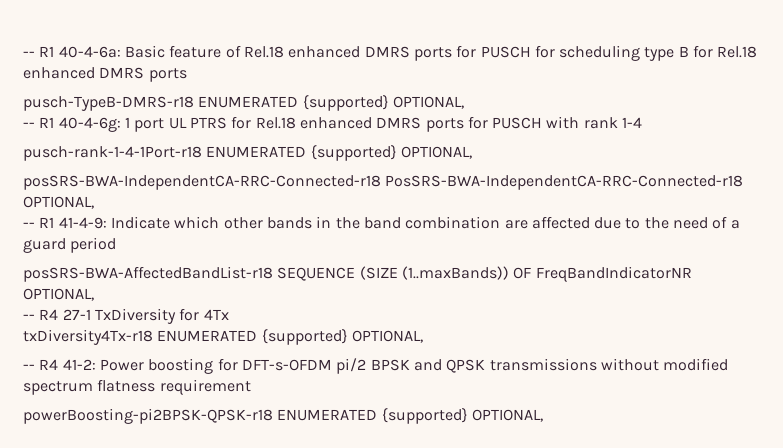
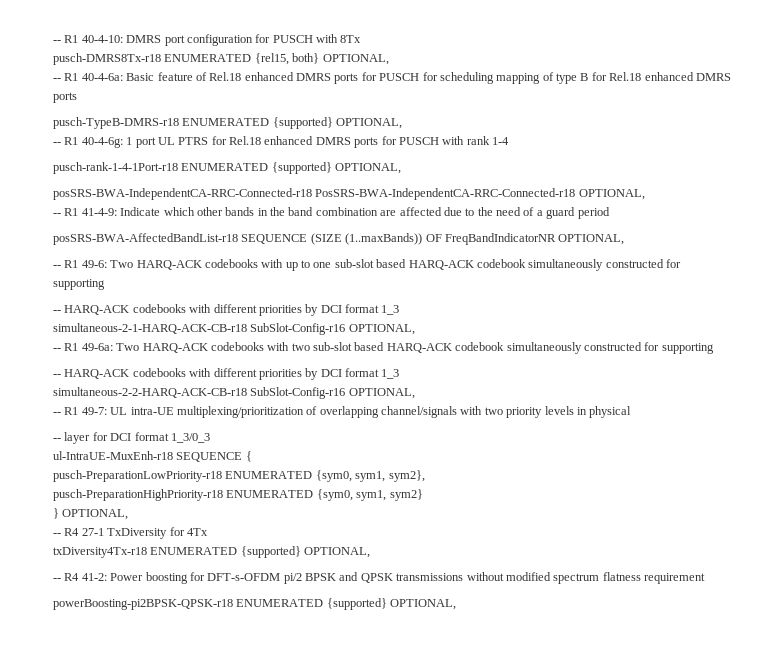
- -- R1 40-4-6a: Basic feature of Rel.18 enhanced DMRS ports for PUSCH for scheduling type B for Rel.18 enhanced DMRS ports
+ -- R1 40-4-10: DMRS port configuration for PUSCH with 8Tx
+ pusch-DMRS8Tx-r18 ENUMERATED {rel15, both} OPTIONAL,
+ -- R1 40-4-6a: Basic feature of Rel.18 enhanced DMRS ports for PUSCH for scheduling mapping of type B for Rel.18 enhanced DMRS ports
+ -- R1 49-6: Two HARQ-ACK codebooks with up to one sub-slot based HARQ-ACK codebook simultaneously constructed for supporting
+ -- HARQ-ACK codebooks with different priorities by DCI format 1_3
+ simultaneous-2-1-HARQ-ACK-CB-r18 SubSlot-Config-r16 OPTIONAL,
+ -- R1 49-6a: Two HARQ-ACK codebooks with two sub-slot based HARQ-ACK codebook simultaneously constructed for supporting
+ -- HARQ-ACK codebooks with different priorities by DCI format 1_3
+ simultaneous-2-2-HARQ-ACK-CB-r18 SubSlot-Config-r16 OPTIONAL,
+ -- R1 49-7: UL intra-UE multiplexing/prioritization of overlapping channel/signals with two priority levels in physical
+ -- layer for DCI format 1_3/0_3
+ ul-IntraUE-MuxEnh-r18 SEQUENCE {
+ pusch-PreparationLowPriority-r18 ENUMERATED {sym0, sym1, sym2},
+ pusch-PreparationHighPriority-r18 ENUMERATED {sym0, sym1, sym2}
+ } OPTIONAL,

